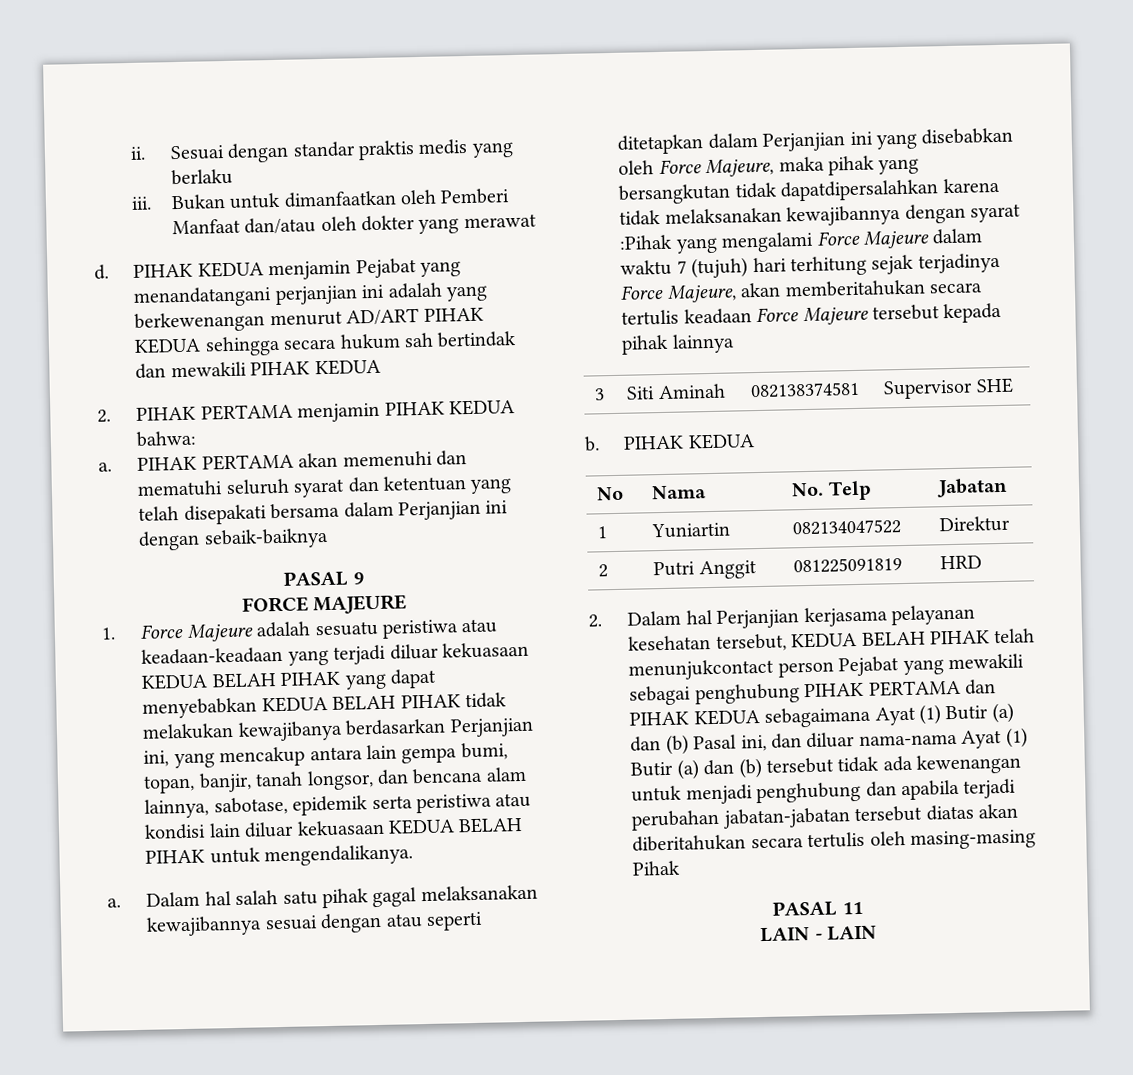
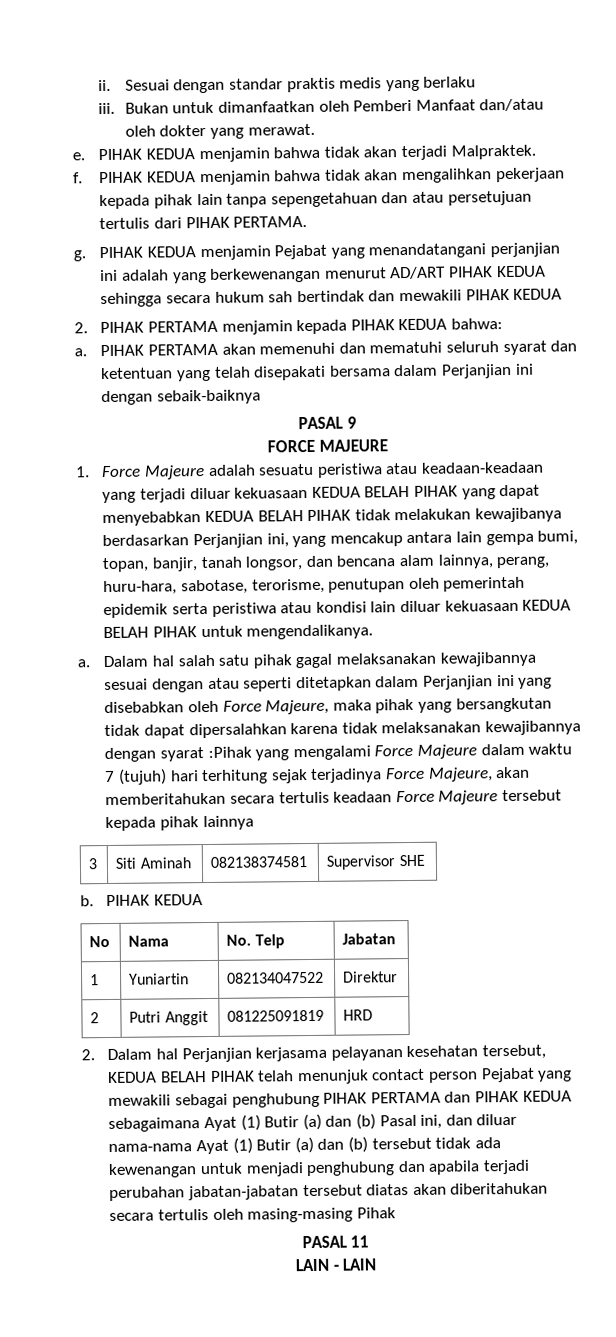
- Bukan untuk dimanfaatkan oleh Pemberi Manfaat dan/atau oleh dokter yang merawat
- d.
+ Bukan untuk dimanfaatkan oleh Pemberi Manfaat dan/atau oleh dokter yang merawat.
+ e. PIHAK KEDUA menjamin bahwa tidak akan terjadi Malpraktek.
+ f. PIHAK KEDUA menjamin bahwa tidak akan mengalihkan pekerjaan kepada pihak lain tanpa sepengetahuan dan atau persetujuan tertulis dari PIHAK PERTAMA.
+ g.
- 2. PIHAK PERTAMA menjamin PIHAK KEDUA bahwa:
+ 2. PIHAK PERTAMA menjamin kepada PIHAK KEDUA bahwa:
- 1. Force Majeure adalah sesuatu peristiwa atau keadaan-keadaan yang terjadi diluar kekuasaan KEDUA BELAH PIHAK yang dapat menyebabkan KEDUA BELAH PIHAK tidak melakukan kewajibanya berdasarkan Perjanjian ini, yang mencakup antara lain gempa bumi, topan, banjir, tanah longsor, dan bencana alam lainnya, sabotase, epidemik serta peristiwa atau kondisi lain diluar kekuasaan KEDUA BELAH PIHAK untuk mengendalikanya.
+ 1. Force Majeure adalah sesuatu peristiwa atau keadaan-keadaan yang terjadi diluar kekuasaan KEDUA BELAH PIHAK yang dapat menyebabkan KEDUA BELAH PIHAK tidak melakukan kewajibanya berdasarkan Perjanjian ini, yang mencakup antara lain gempa bumi, topan, banjir, tanah longsor, dan bencana alam lainnya, perang, huru-hara, sabotase, terorisme, penutupan oleh pemerintah epidemik serta peristiwa atau kondisi lain diluar kekuasaan KEDUA BELAH PIHAK untuk mengendalikanya.
- Dalam hal salah satu pihak gagal melaksanakan kewajibannya sesuai dengan atau seperti ditetapkan dalam Perjanjian ini yang disebabkan oleh Force Majeure, maka pihak yang bersangkutan tidak dapatdipersalahkan karena tidak melaksanakan kewajibannya dengan syarat :Pihak yang mengalami Force Majeure dalam waktu 7 (tujuh) hari terhitung sejak terjadinya Force Majeure, akan memberitahukan secara tertulis keadaan Force Majeure tersebut kepada pihak lainnya
+ Dalam hal salah satu pihak gagal melaksanakan kewajibannya sesuai dengan atau seperti ditetapkan dalam Perjanjian ini yang disebabkan oleh Force Majeure, maka pihak yang bersangkutan tidak dapat dipersalahkan karena tidak melaksanakan kewajibannya dengan syarat :Pihak yang mengalami Force Majeure dalam waktu 7 (tujuh) hari terhitung sejak terjadinya Force Majeure, akan memberitahukan secara tertulis keadaan Force Majeure tersebut kepada pihak lainnya
- 2. Dalam hal Perjanjian kerjasama pelayanan kesehatan tersebut, KEDUA BELAH PIHAK telah menunjukcontact person Pejabat yang mewakili sebagai penghubung PIHAK PERTAMA dan PIHAK KEDUA sebagaimana Ayat (1) Butir (a) dan (b) Pasal ini, dan diluar nama-nama Ayat (1) Butir (a) dan (b) tersebut tidak ada kewenangan untuk menjadi penghubung dan apabila terjadi perubahan jabatan-jabatan tersebut diatas akan diberitahukan secara tertulis oleh masing-masing Pihak
+ 2. Dalam hal Perjanjian kerjasama pelayanan kesehatan tersebut, KEDUA BELAH PIHAK telah menunjuk contact person Pejabat yang mewakili sebagai penghubung PIHAK PERTAMA dan PIHAK KEDUA sebagaimana Ayat (1) Butir (a) dan (b) Pasal ini, dan diluar nama-nama Ayat (1) Butir (a) dan (b) tersebut tidak ada kewenangan untuk menjadi penghubung dan apabila terjadi perubahan jabatan-jabatan tersebut diatas akan diberitahukan secara tertulis oleh masing-masing Pihak

